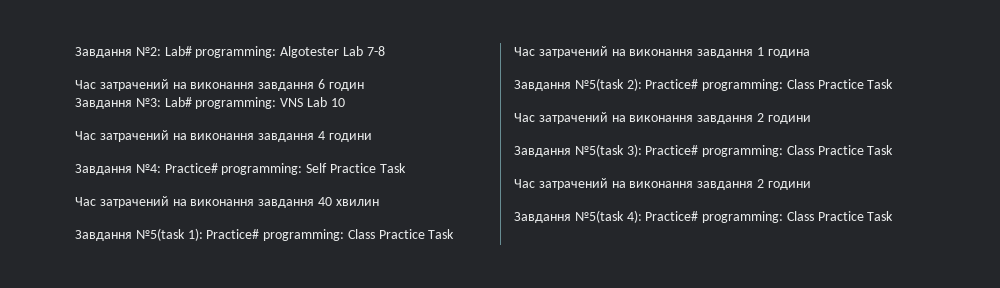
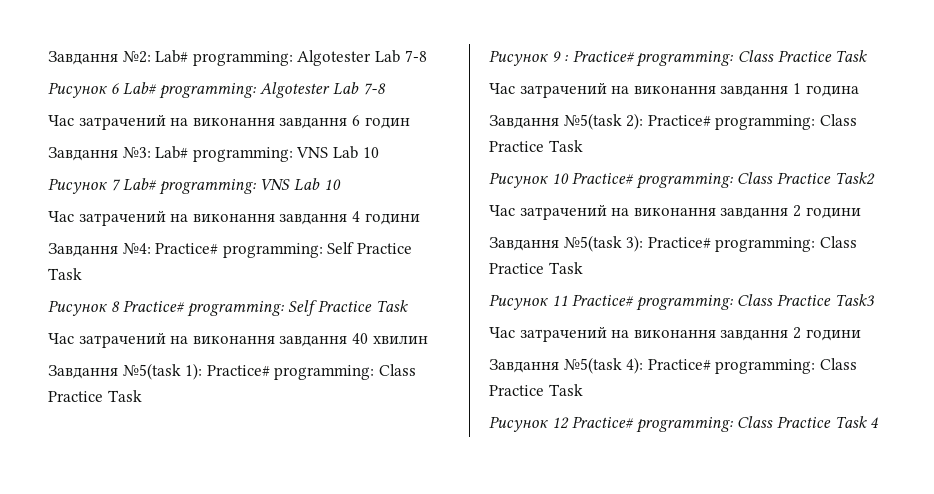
+ Рисунок 6 Lab# programming: Algotester Lab 7-8
+ Рисунок 7 Lab# programming: VNS Lab 10
+ Рисунок 8 Practice# programming: Self Practice Task
+ Рисунок 9 : Practice# programming: Class Practice Task
+ Рисунок 10 Practice# programming: Class Practice Task2
+ Рисунок 11 Practice# programming: Class Practice Task3
+ Рисунок 12 Practice# programming: Class Practice Task 4

